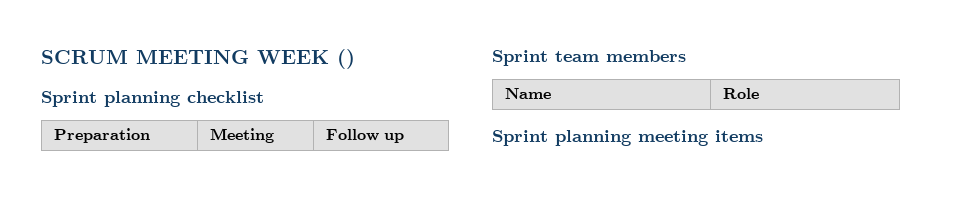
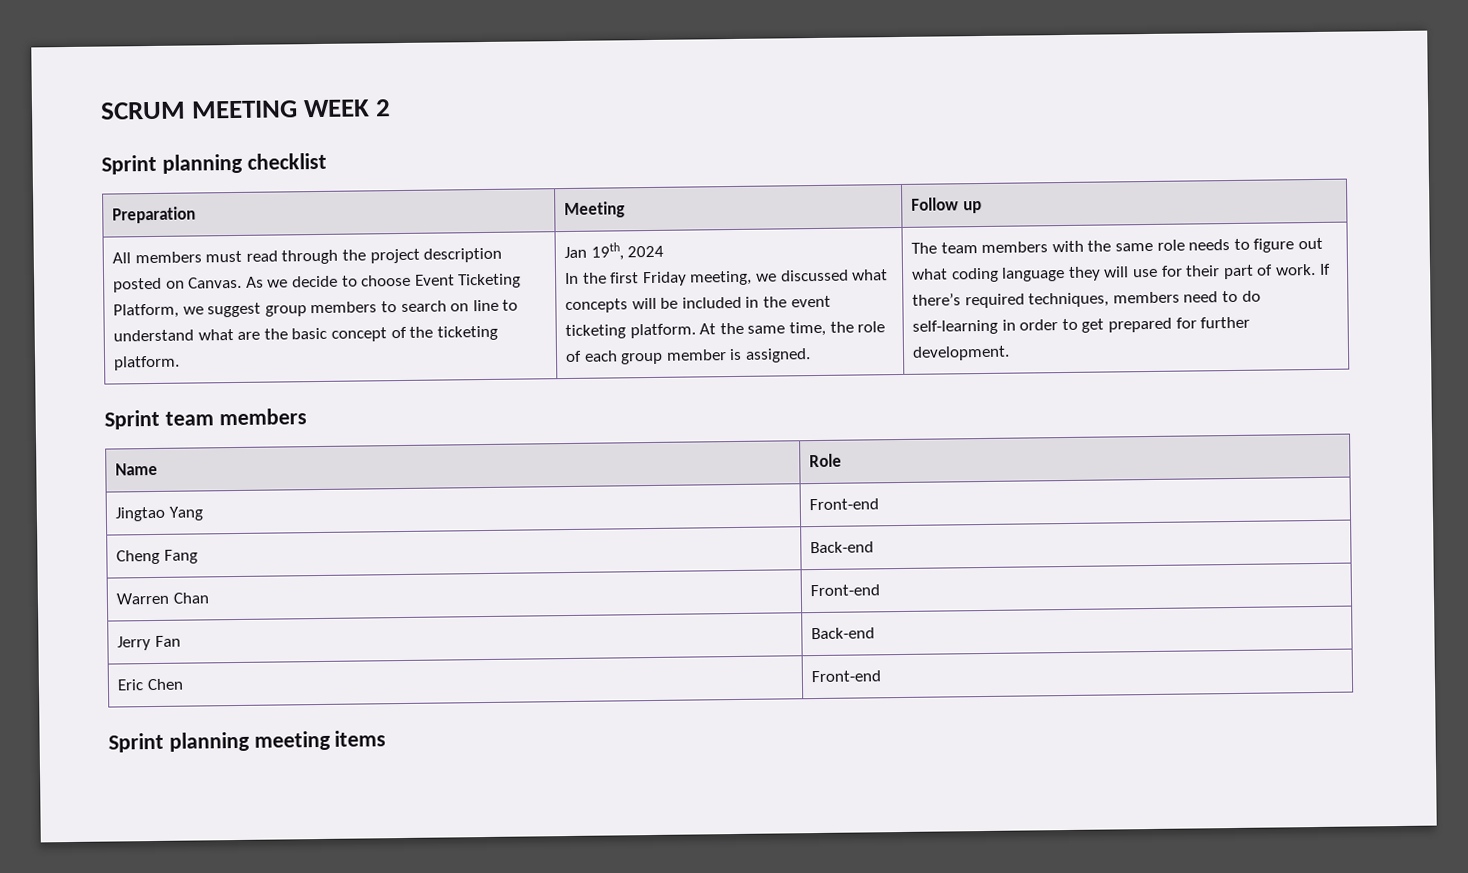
- SCRUM MEETING WEEK ()
+ SCRUM MEETING WEEK 2
+ All members must read through the project description posted on Canvas. As we decide to choose Event Ticketing Platform, we suggest group members to search on line to understand what are the basic concept of the ticketing platform. | Jan 19th, 2024
+ In the first Friday meeting, we discussed what concepts will be included in the event ticketing platform. At the same time, the role of each group member is assigned. | The team members with the same role needs to figure out what coding language they will use for their part of work. If there’s required techniques, members need to do self-learning in order to get prepared for further development.
+ Jingtao Yang | Front-end
+ Cheng Fang | Back-end
+ Warren Chan | Front-end
+ Jerry Fan | Back-end
+ Eric Chen | Front-end

